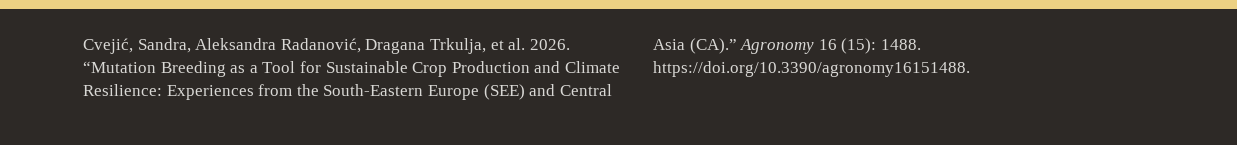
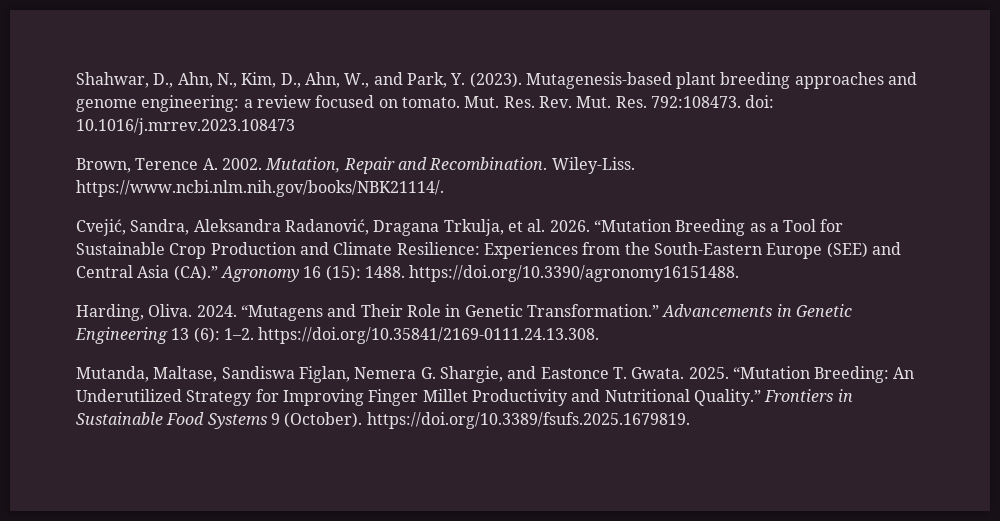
+ Shahwar, D., Ahn, N., Kim, D., Ahn, W., and Park, Y. (2023). Mutagenesis-based plant breeding approaches and genome engineering: a review focused on tomato. Mut. Res. Rev. Mut. Res. 792:108473. doi: 10.1016/j.mrrev.2023.108473
+ Brown, Terence A. 2002. Mutation, Repair and Recombination. Wiley-Liss. https://www.ncbi.nlm.nih.gov/books/NBK21114/.
+ Harding, Oliva. 2024. “Mutagens and Their Role in Genetic Transformation.” Advancements in Genetic Engineering 13 (6): 1–2. https://doi.org/10.35841/2169-0111.24.13.308.
+ Mutanda, Maltase, Sandiswa Figlan, Nemera G. Shargie, and Eastonce T. Gwata. 2025. “Mutation Breeding: An Underutilized Strategy for Improving Finger Millet Productivity and Nutritional Quality.” Frontiers in Sustainable Food Systems 9 (October). https://doi.org/10.3389/fsufs.2025.1679819.

